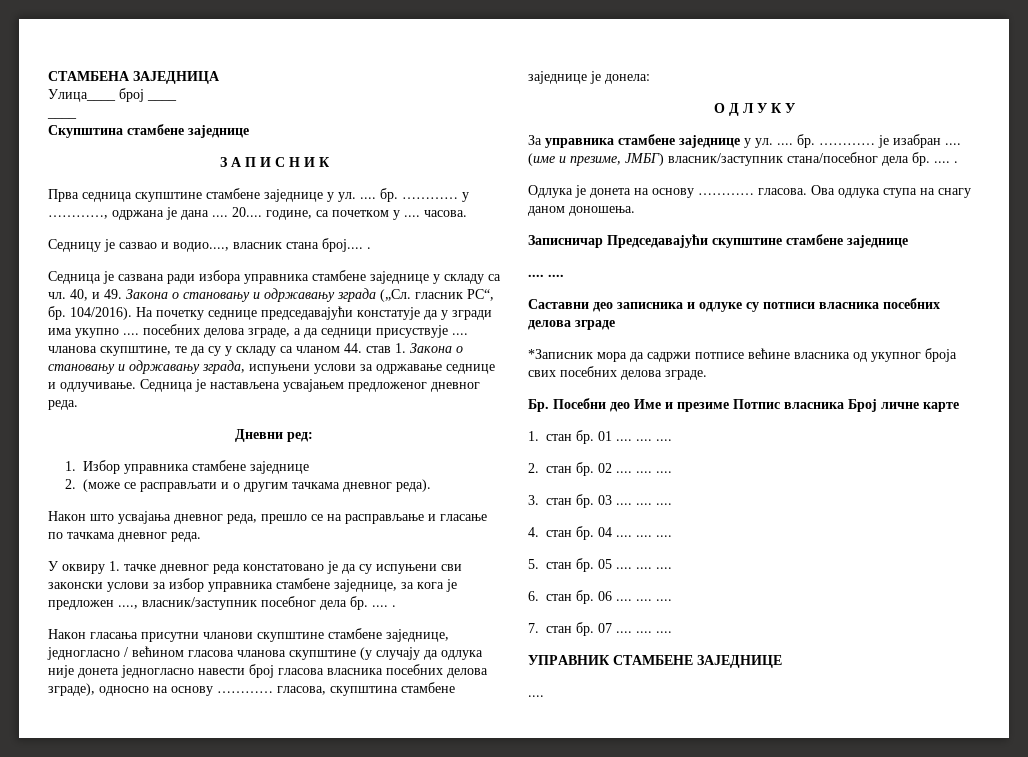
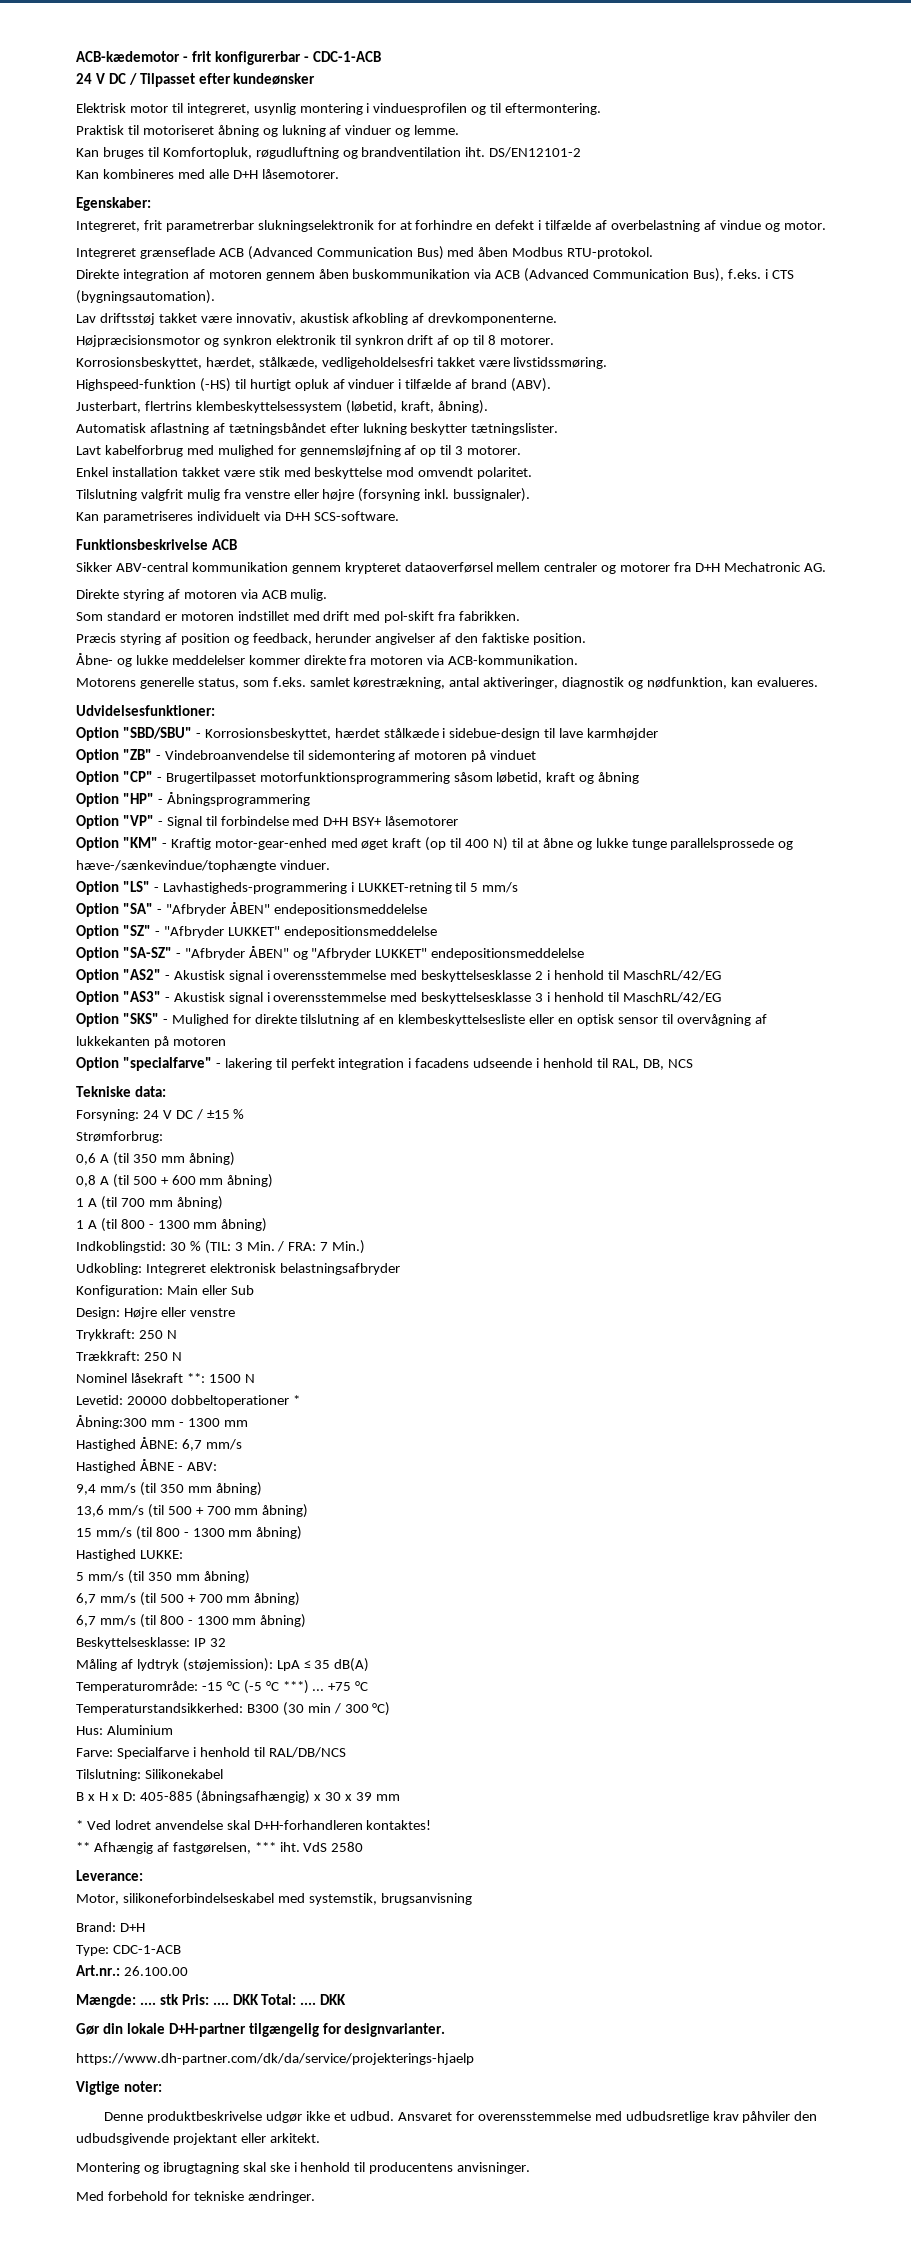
- СТАМБЕНА ЗАЈЕДНИЦА
- Улица____ број ____
- ____
- Скупштина стамбене заједнице
- З А П И С Н И К
- Прва седница скупштине стамбене заједнице у ул. .... бр. ………… у …………, одржана је дана .... 20.... године, са почетком у .... часова.
- Седницу је сазвао и водио...., власник стана број.... .
- Седница је сазвана ради избора управника стамбене заједнице у складу са чл. 40, и 49. Закона о становању и одржавању зграда („Сл. гласник РС“, бр. 104/2016). На почетку седнице председавајући констатује да у згради има укупно .... посебних делова зграде, а да седници присуствује .... чланова скупштине, те да су у складу са чланом 44. став 1. Закона о становању и одржавању зграда, испуњени услови за одржавање седнице и одлучивање. Седница је настављена усвајањем предложеног дневног реда.
- Дневни ред:
- 1. Избор управника стамбене заједнице
- 2. (може се расправљати и о другим тачкама дневног реда).
- Након што усвајања дневног реда, прешло се на расправљање и гласање по тачкама дневног реда.
- У оквиру 1. тачке дневног реда констатовано је да су испуњени сви законски услови за избор управника стамбене заједнице, за кога је предложен ...., власник/заступник посебног дела бр. .... .
- Након гласања присутни чланови скупштине стамбене заједнице, једногласно / већином гласова чланова скупштине (у случају да одлука није донета једногласно навести број гласова власника посебних делова зграде), односно на основу ………… гласова, скупштина стамбене заједнице је донела:
- О Д Л У К У
- За управника стамбене заједнице у ул. .... бр. ………… је изабран .... (име и презиме, ЈМБГ) власник/заступник стана/посебног дела бр. .... .
- Одлука је донета на основу ………… гласова. Ова одлука ступа на снагу даном доношења.
- Записничар Председавајући скупштине стамбене заједнице
- .... ....
- Саставни део записника и одлуке су потписи власника посебних делова зграде
- *Записник мора да садржи потписе већине власника од укупног броја свих посебних делова зграде.
- Бр. Посебни део Име и презиме Потпис власника Број личне карте
- 1. стан бр. 01 .... .... ....
- 2. стан бр. 02 .... .... ....
- 3. стан бр. 03 .... .... ....
- 4. стан бр. 04 .... .... ....
- 5. стан бр. 05 .... .... ....
- 6. стан бр. 06 .... .... ....
- 7. стан бр. 07 .... .... ....
- УПРАВНИК СТАМБЕНЕ ЗАЈЕДНИЦЕ
- ....
+ ACB-kædemotor - frit konfigurerbar - CDC-1-ACB
+ 24 V DC / Tilpasset efter kundeønsker
+ Elektrisk motor til integreret, usynlig montering i vinduesprofilen og til eftermontering.
+ Praktisk til motoriseret åbning og lukning af vinduer og lemme.
+ Kan bruges til Komfortopluk, røgudluftning og brandventilation iht. DS/EN12101-2
+ Kan kombineres med alle D+H låsemotorer.
+ Egenskaber:
+ Integreret, frit parametrerbar slukningselektronik for at forhindre en defekt i tilfælde af overbelastning af vindue og motor.
+ Integreret grænseflade ACB (Advanced Communication Bus) med åben Modbus RTU-protokol.
+ Direkte integration af motoren gennem åben buskommunikation via ACB (Advanced Communication Bus), f.eks. i CTS (bygningsautomation).
+ Lav driftsstøj takket være innovativ, akustisk afkobling af drevkomponenterne.
+ Højpræcisionsmotor og synkron elektronik til synkron drift af op til 8 motorer.
+ Korrosionsbeskyttet, hærdet, stålkæde, vedligeholdelsesfri takket være livstidssmøring.
+ Highspeed-funktion (-HS) til hurtigt opluk af vinduer i tilfælde af brand (ABV).
+ Justerbart, flertrins klembeskyttelsessystem (løbetid, kraft, åbning).
+ Automatisk aflastning af tætningsbåndet efter lukning beskytter tætningslister.
+ Lavt kabelforbrug med mulighed for gennemsløjfning af op til 3 motorer.
+ Enkel installation takket være stik med beskyttelse mod omvendt polaritet.
+ Tilslutning valgfrit mulig fra venstre eller højre (forsyning inkl. bussignaler).
+ Kan parametriseres individuelt via D+H SCS-software.
+ Funktionsbeskrivelse ACB
+ Sikker ABV-central kommunikation gennem krypteret dataoverførsel mellem centraler og motorer fra D+H Mechatronic AG.
+ Direkte styring af motoren via ACB mulig.
+ Som standard er motoren indstillet med drift med pol-skift fra fabrikken.
+ Præcis styring af position og feedback, herunder angivelser af den faktiske position.
+ Åbne- og lukke meddelelser kommer direkte fra motoren via ACB-kommunikation.
+ Motorens generelle status, som f.eks. samlet kørestrækning, antal aktiveringer, diagnostik og nødfunktion, kan evalueres.
+ Udvidelsesfunktioner:
+ Option "SBD/SBU" - Korrosionsbeskyttet, hærdet stålkæde i sidebue-design til lave karmhøjder
+ Option "ZB" - Vindebroanvendelse til sidemontering af motoren på vinduet
+ Option "CP" - Brugertilpasset motorfunktionsprogrammering såsom løbetid, kraft og åbning
+ Option "HP" - Åbningsprogrammering
+ Option "VP" - Signal til forbindelse med D+H BSY+ låsemotorer
+ Option "KM" - Kraftig motor-gear-enhed med øget kraft (op til 400 N) til at åbne og lukke tunge parallelsprossede og hæve-/sænkevindue/tophængte vinduer.
+ Option "LS" - Lavhastigheds-programmering i LUKKET-retning til 5 mm/s
+ Option "SA" - "Afbryder ÅBEN" endepositionsmeddelelse
+ Option "SZ" - "Afbryder LUKKET" endepositionsmeddelelse
+ Option "SA-SZ" - "Afbryder ÅBEN" og "Afbryder LUKKET" endepositionsmeddelelse
+ Option "AS2" - Akustisk signal i overensstemmelse med beskyttelsesklasse 2 i henhold til MaschRL/42/EG
+ Option "AS3" - Akustisk signal i overensstemmelse med beskyttelsesklasse 3 i henhold til MaschRL/42/EG
+ Option "SKS" - Mulighed for direkte tilslutning af en klembeskyttelsesliste eller en optisk sensor til overvågning af lukkekanten på motoren
+ Option "specialfarve" - lakering til perfekt integration i facadens udseende i henhold til RAL, DB, NCS
+ Tekniske data:
+ Forsyning: 24 V DC / ±15 %
+ Strømforbrug:
+ 0,6 A (til 350 mm åbning)
+ 0,8 A (til 500 + 600 mm åbning)
+ 1 A (til 700 mm åbning)
+ 1 A (til 800 - 1300 mm åbning)
+ Indkoblingstid: 30 % (TIL: 3 Min. / FRA: 7 Min.)
+ Udkobling: Integreret elektronisk belastningsafbryder
+ Konfiguration: Main eller Sub
+ Design: Højre eller venstre
+ Trykkraft: 250 N
+ Trækkraft: 250 N
+ Nominel låsekraft **: 1500 N
+ Levetid: 20000 dobbeltoperationer *
+ Åbning:300 mm - 1300 mm
+ Hastighed ÅBNE: 6,7 mm/s
+ Hastighed ÅBNE - ABV:
+ 9,4 mm/s (til 350 mm åbning)
+ 13,6 mm/s (til 500 + 700 mm åbning)
+ 15 mm/s (til 800 - 1300 mm åbning)
+ Hastighed LUKKE:
+ 5 mm/s (til 350 mm åbning)
+ 6,7 mm/s (til 500 + 700 mm åbning)
+ 6,7 mm/s (til 800 - 1300 mm åbning)
+ Beskyttelsesklasse: IP 32
+ Måling af lydtryk (støjemission): LpA ≤ 35 dB(A)
+ Temperaturområde: -15 °C (-5 °C ***) ... +75 °C
+ Temperaturstandsikkerhed: B300 (30 min / 300 °C)
+ Hus: Aluminium
+ Farve: Specialfarve i henhold til RAL/DB/NCS
+ Tilslutning: Silikonekabel
+ B x H x D: 405-885 (åbningsafhængig) x 30 x 39 mm
+ * Ved lodret anvendelse skal D+H-forhandleren kontaktes!
+ ** Afhængig af fastgørelsen, *** iht. VdS 2580
+ Leverance:
+ Motor, silikoneforbindelseskabel med systemstik, brugsanvisning
+ Brand: D+H
+ Type: CDC-1-ACB
+ Art.nr.: 26.100.00
+ Mængde: .... stk Pris: .... DKK Total: .... DKK
+ Gør din lokale D+H-partner tilgængelig for designvarianter.
+ https://www.dh-partner.com/dk/da/service/projekterings-hjaelp
+ Vigtige noter:
+ Denne produktbeskrivelse udgør ikke et udbud. Ansvaret for overensstemmelse med udbudsretlige krav påhviler den udbudsgivende projektant eller arkitekt.
+ Montering og ibrugtagning skal ske i henhold til producentens anvisninger.
+ Med forbehold for tekniske ændringer.

